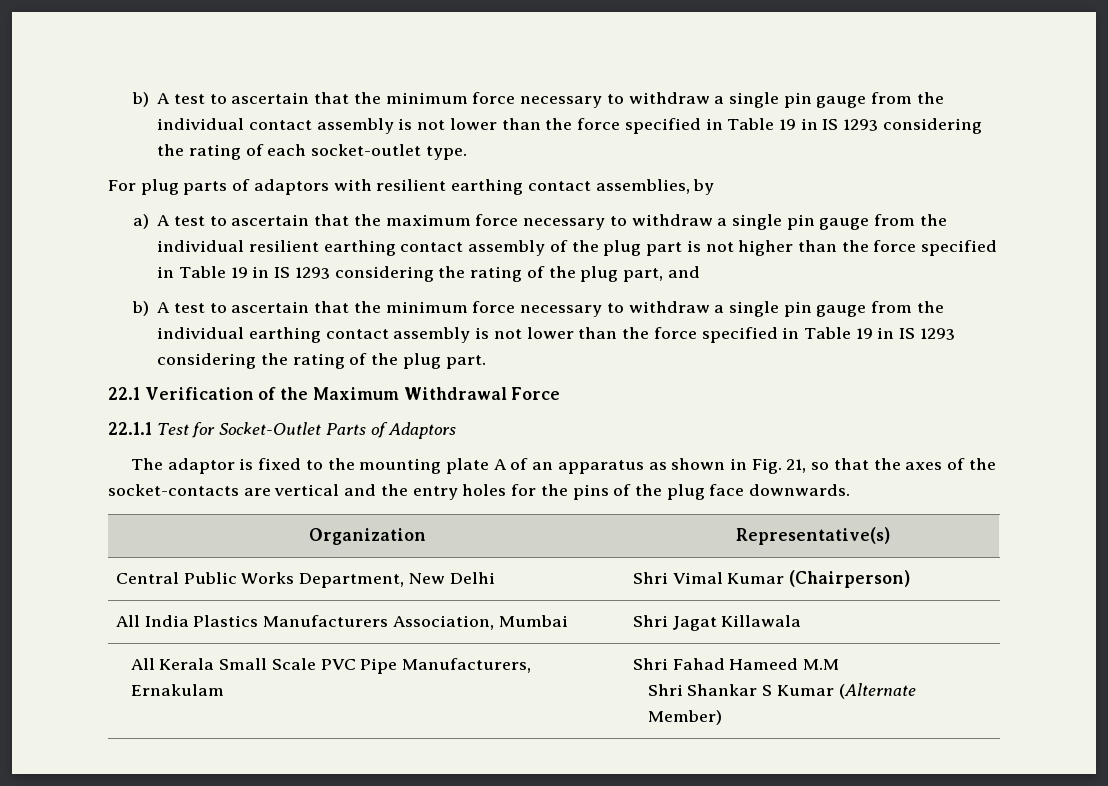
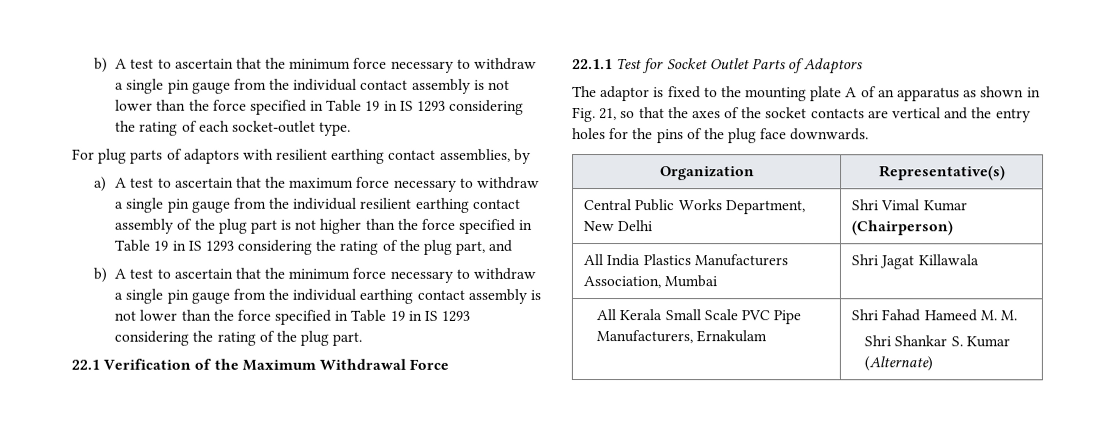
- 22.1.1 Test for Socket-Outlet Parts of Adaptors
+ 22.1.1 Test for Socket Outlet Parts of Adaptors
- The adaptor is fixed to the mounting plate A of an apparatus as shown in Fig. 21, so that the axes of the socket-contacts are vertical and the entry holes for the pins of the plug face downwards.
+ The adaptor is fixed to the mounting plate A of an apparatus as shown in Fig. 21, so that the axes of the socket contacts are vertical and the entry holes for the pins of the plug face downwards.
- All Kerala Small Scale PVC Pipe Manufacturers, Ernakulam | Shri Fahad Hameed M.M
- Shri Shankar S Kumar (Alternate Member)
+ All Kerala Small Scale PVC Pipe Manufacturers, Ernakulam | Shri Fahad Hameed M. M.
+ Shri Shankar S. Kumar (Alternate)

